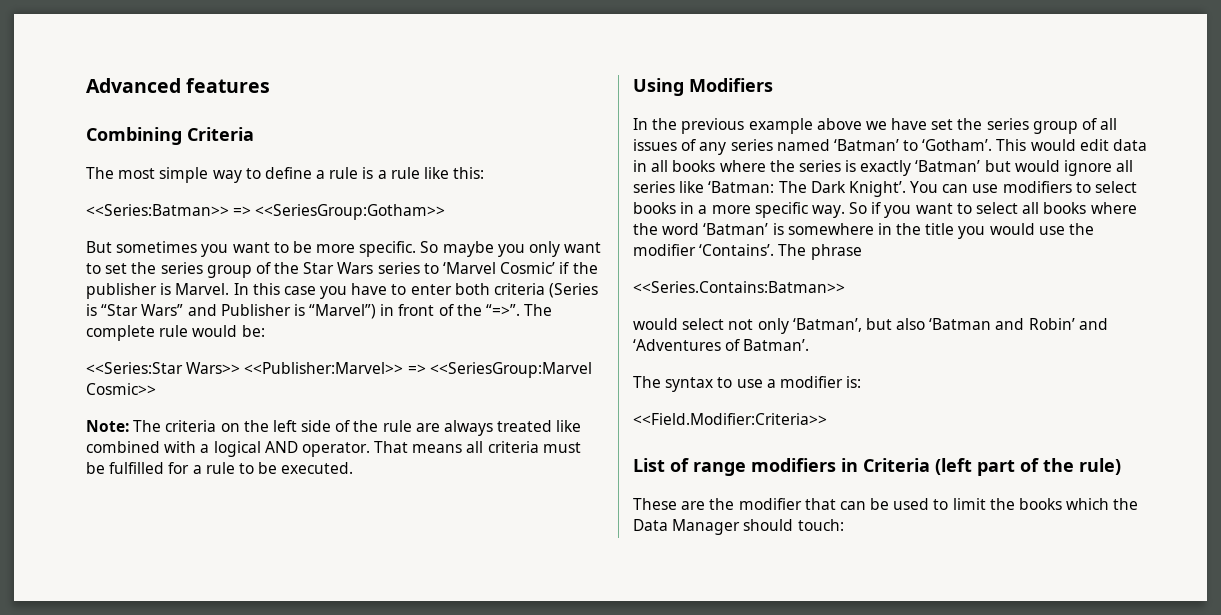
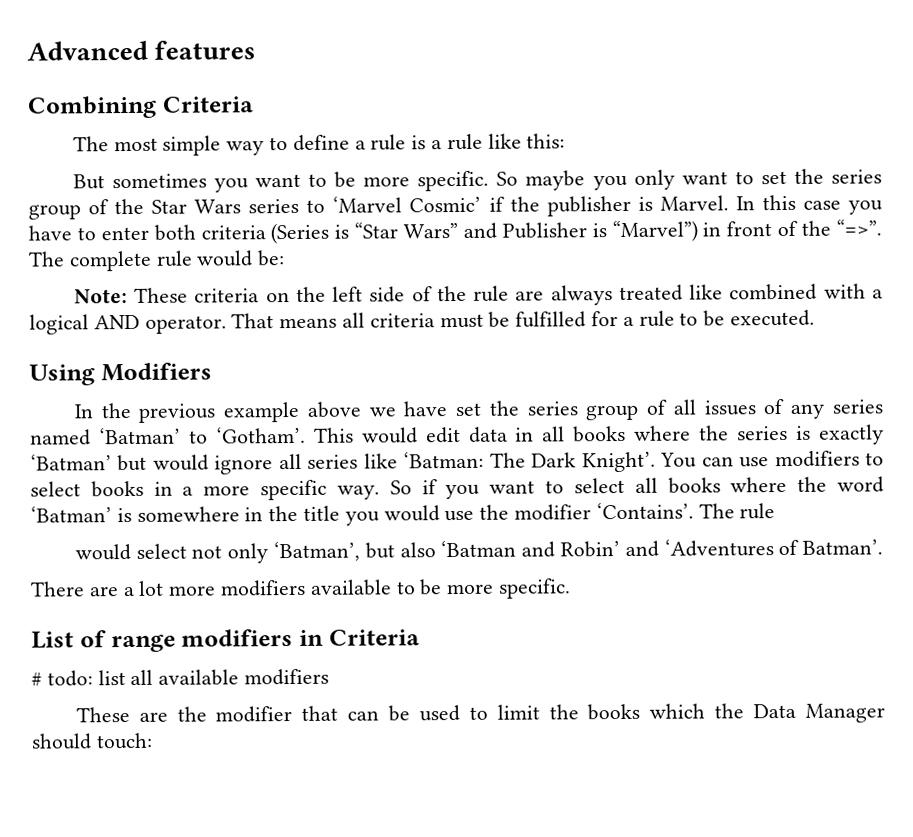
- <<Series:Batman>> => <<SeriesGroup:Gotham>>
- <<Series:Star Wars>> <<Publisher:Marvel>> => <<SeriesGroup:Marvel Cosmic>>
- Note: The criteria on the left side of the rule are always treated like combined with a logical AND operator.
+ Note: These criteria on the left side of the rule are always treated like combined with a logical AND operator.
- The phrase
- <<Series.Contains:Batman>>
+ The rule
- The syntax to use a modifier is:
- <<Field.Modifier:Criteria>>
+ There are a lot more modifiers available to be more specific.
- List of range modifiers in Criteria (left part of the rule)
+ List of range modifiers in Criteria
+ # todo: list all available modifiers

